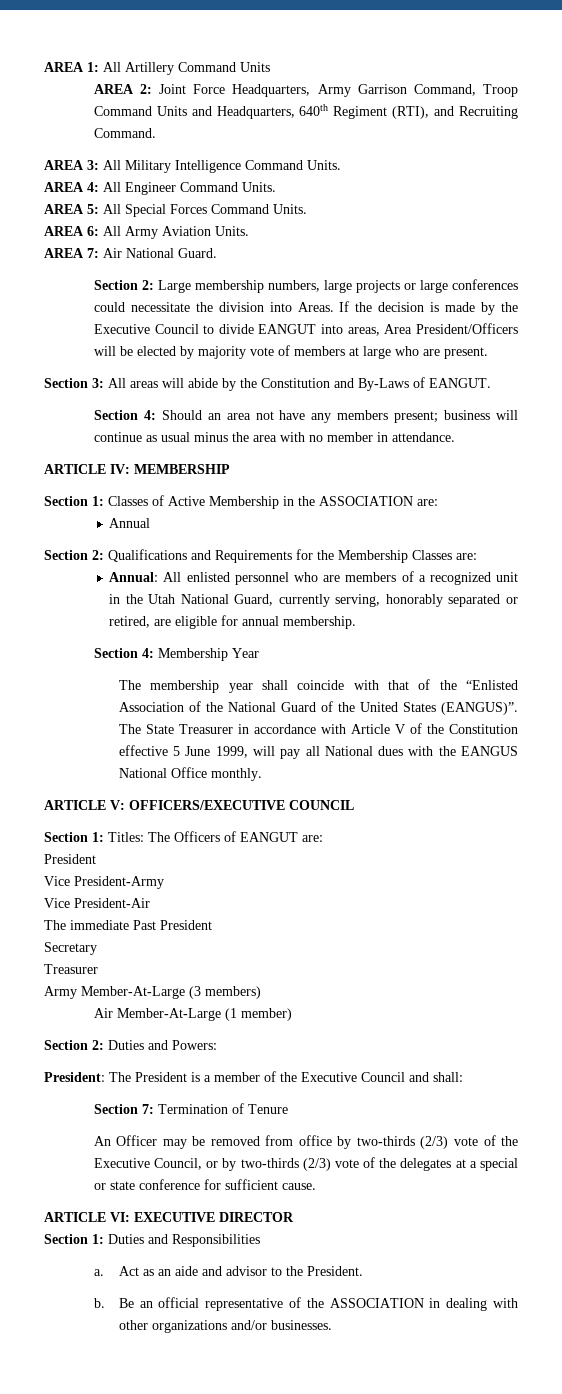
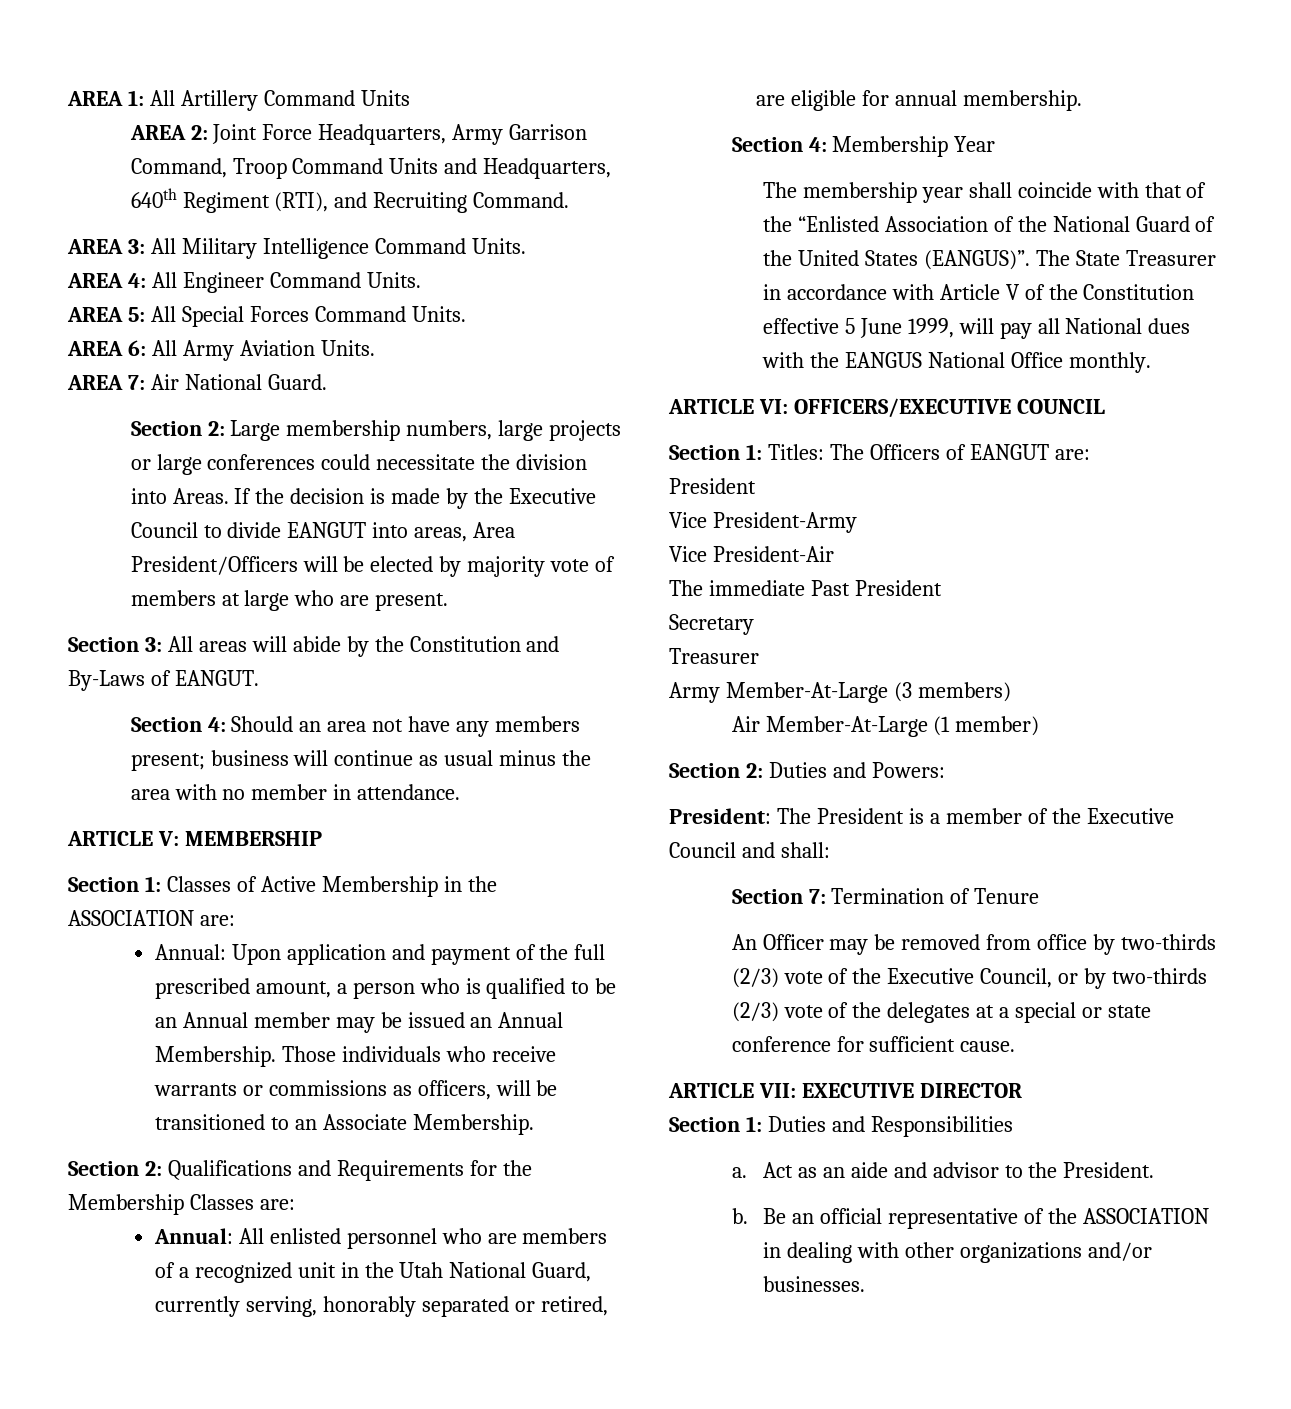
- ARTICLE IV: MEMBERSHIP
+ ARTICLE V: MEMBERSHIP
- Annual
+ Annual: Upon application and payment of the full prescribed amount, a person who is qualified to be an Annual member may be issued an Annual Membership. Those individuals who receive warrants or commissions as officers, will be transitioned to an Associate Membership.
- ARTICLE V: OFFICERS/EXECUTIVE COUNCIL
+ ARTICLE VI: OFFICERS/EXECUTIVE COUNCIL
- ARTICLE VI: EXECUTIVE DIRECTOR
+ ARTICLE VII: EXECUTIVE DIRECTOR

